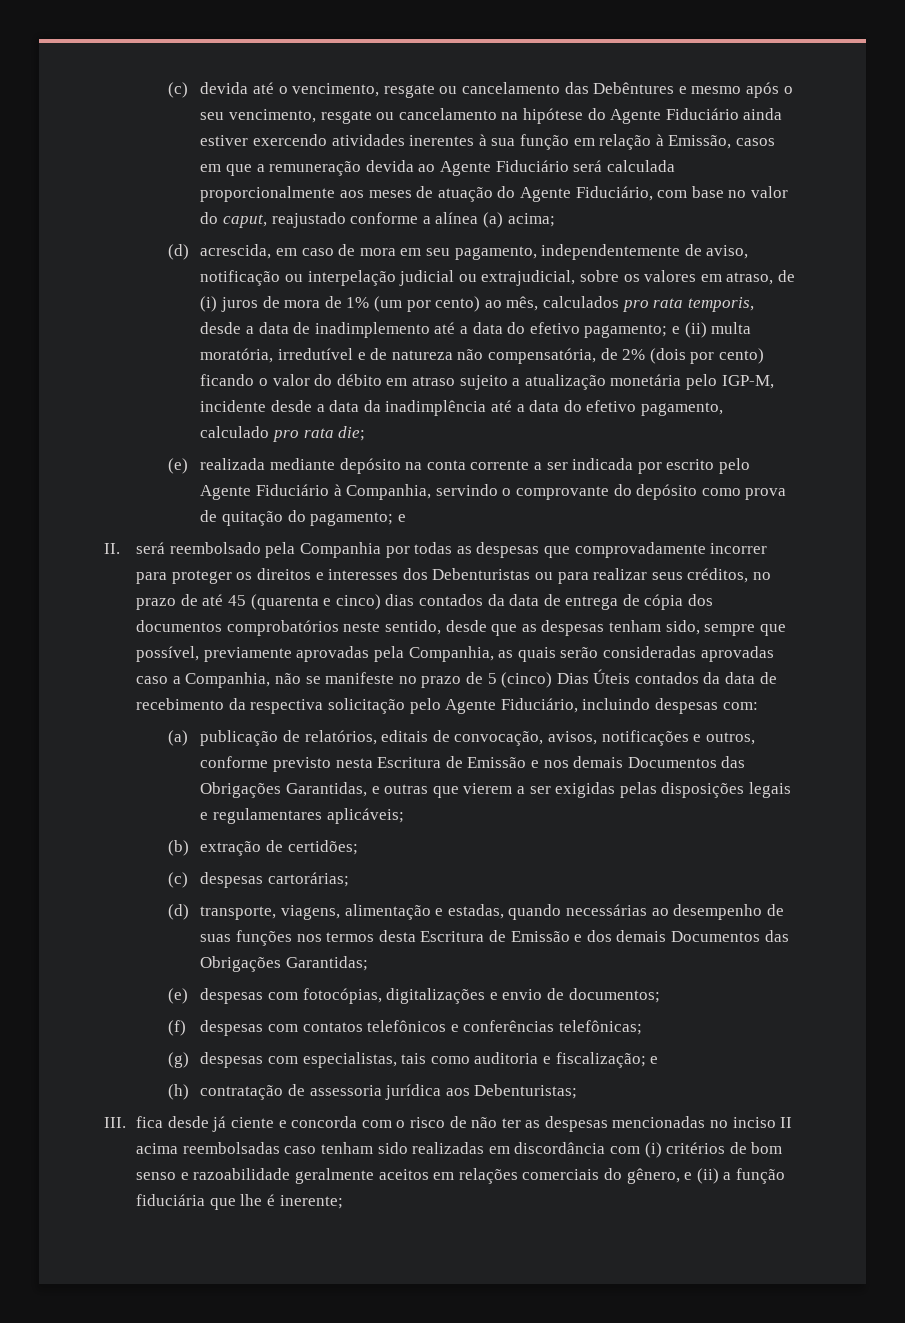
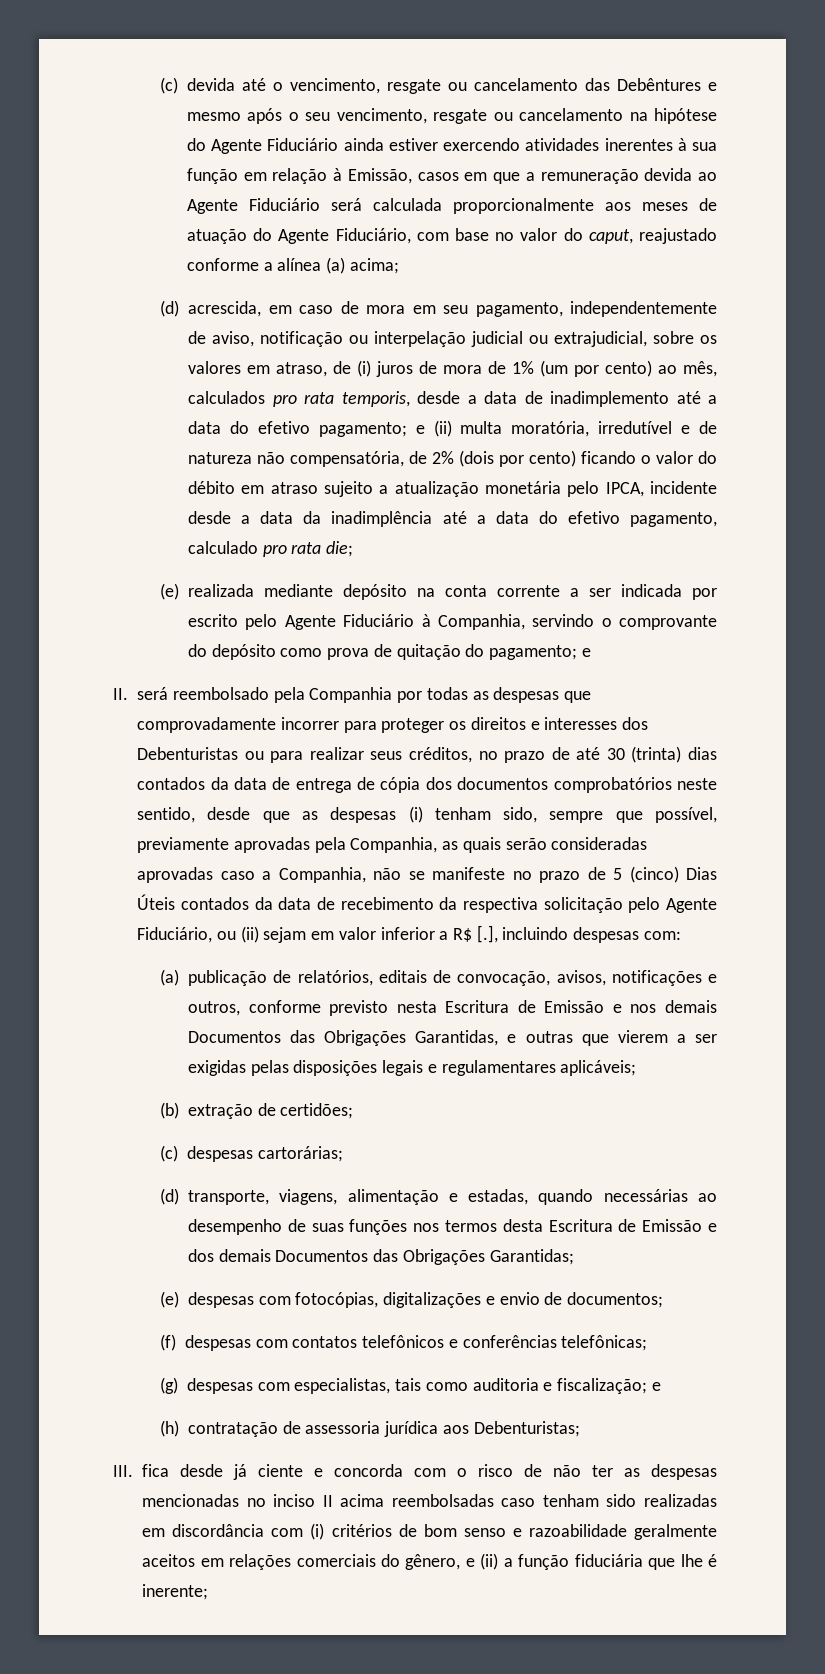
- e (ii) multa moratória, irredutível e de natureza não compensatória, de 2% (dois por cento) ficando o valor do débito em atraso sujeito a atualização monetária pelo IGP-M, incidente desde a data da inadimplência até a data do efetivo pagamento, calculado pro rata die;
+ e (ii) multa moratória, irredutível e de natureza não compensatória, de 2% (dois por cento) ficando o valor do débito em atraso sujeito a atualização monetária pelo IPCA, incidente desde a data da inadimplência até a data do efetivo pagamento, calculado pro rata die;
- II. será reembolsado pela Companhia por todas as despesas que comprovadamente incorrer para proteger os direitos e interesses dos Debenturistas ou para realizar seus créditos, no prazo de até 45 (quarenta e cinco) dias contados da data de entrega de cópia dos documentos comprobatórios neste sentido, desde que as despesas tenham sido, sempre que possível, previamente aprovadas pela Companhia, as quais serão consideradas aprovadas caso a Companhia, não se manifeste no prazo de 5 (cinco) Dias Úteis contados da data de recebimento da respectiva solicitação pelo Agente Fiduciário, incluindo despesas com:
+ II. será reembolsado pela Companhia por todas as despesas que comprovadamente incorrer para proteger os direitos e interesses dos Debenturistas ou para realizar seus créditos, no prazo de até 30 (trinta) dias contados da data de entrega de cópia dos documentos comprobatórios neste sentido, desde que as despesas (i) tenham sido, sempre que possível, previamente aprovadas pela Companhia, as quais serão consideradas aprovadas caso a Companhia, não se manifeste no prazo de 5 (cinco) Dias Úteis contados da data de recebimento da respectiva solicitação pelo Agente Fiduciário, ou (ii) sejam em valor inferior a R$ [.], incluindo despesas com:

